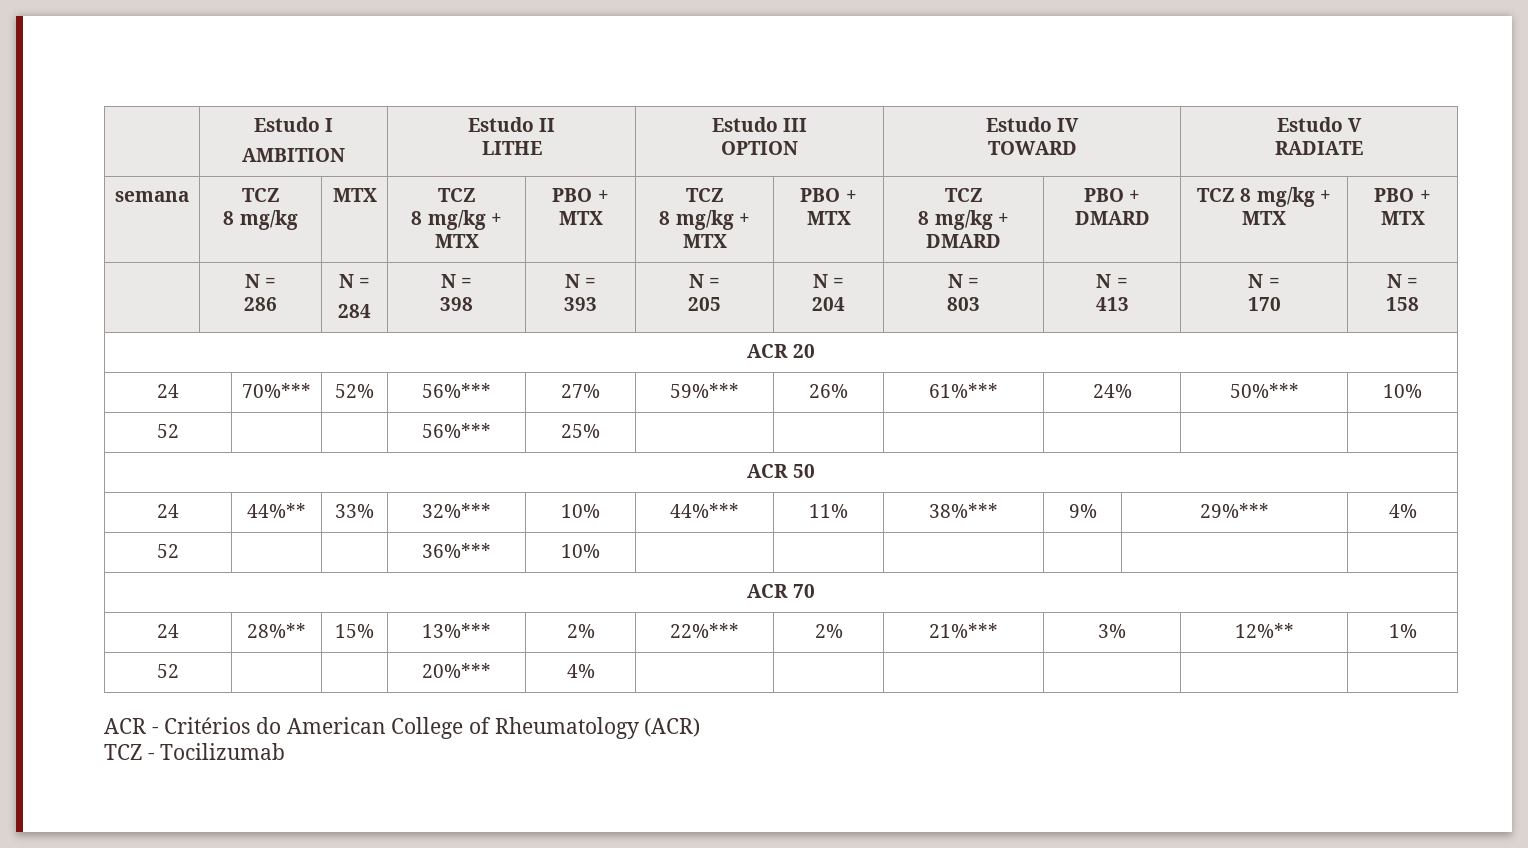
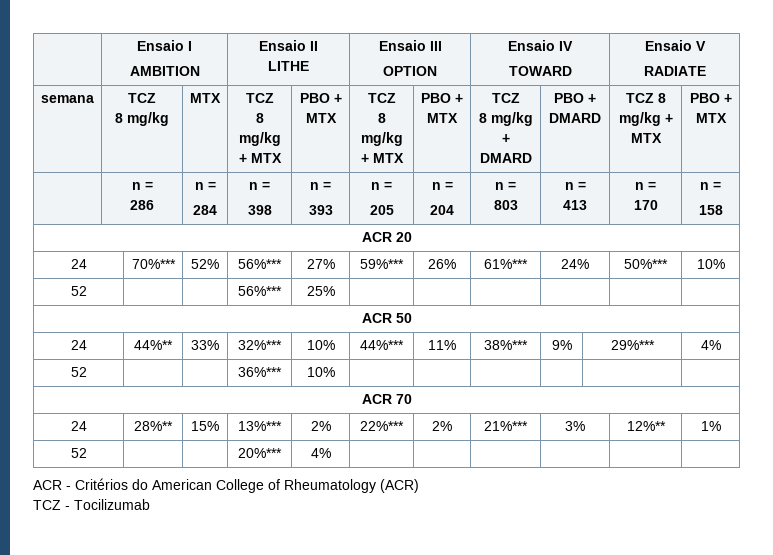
- | Estudo I
- AMBITION | Estudo II
- LITHE | Estudo III
- OPTION | Estudo IV
- TOWARD | Estudo V
+ | Ensaio I
+ AMBITION | Ensaio II
+ LITHE | Ensaio III
+ OPTION | Ensaio IV
+ TOWARD | Ensaio V
  semana | TCZ
  8 mg/kg | MTX | TCZ
  8 mg/kg + MTX | PBO + MTX | TCZ
  8 mg/kg + MTX | PBO + MTX | TCZ
  8 mg/kg + DMARD | PBO + DMARD | TCZ 8 mg/kg + MTX | PBO + MTX
- | N =
- 286 | N =
- 284 | N =
- 398 | N =
- 393 | N =
- 205 | N =
- 204 | N =
- 803 | N =
- 413 | N =
- 170 | N =
+ | n =
+ 286 | n =
+ 284 | n =
+ 398 | n =
+ 393 | n =
+ 205 | n =
+ 204 | n =
+ 803 | n =
+ 413 | n =
+ 170 | n =

